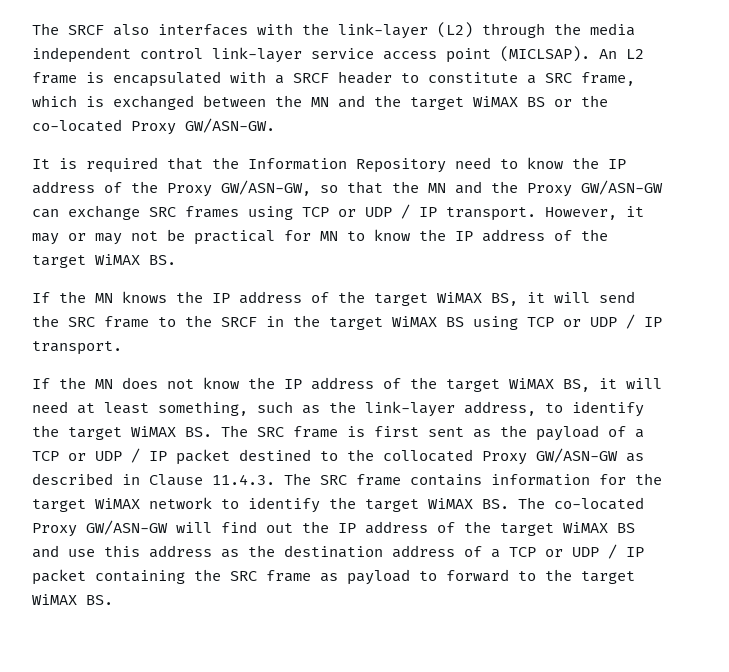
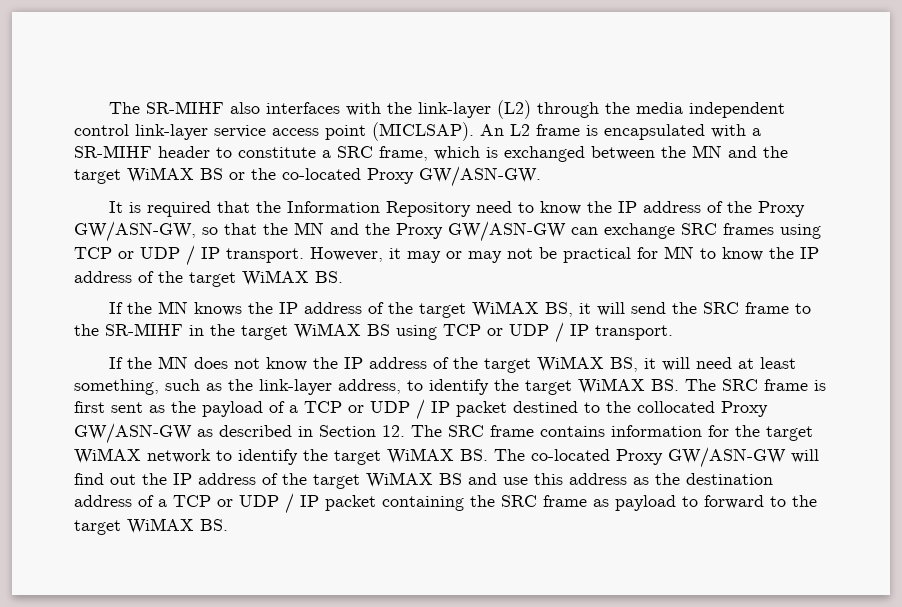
- The SRCF also interfaces with the link-layer (L2) through the media independent control link-layer service access point (MICLSAP).
+ The SR-MIHF also interfaces with the link-layer (L2) through the media independent control link-layer service access point (MICLSAP).
- An L2 frame is encapsulated with a SRCF header to constitute a SRC frame, which is exchanged between the MN and the target WiMAX BS or the co-located Proxy GW/ASN-GW.
+ An L2 frame is encapsulated with a SR-MIHF header to constitute a SRC frame, which is exchanged between the MN and the target WiMAX BS or the co-located Proxy GW/ASN-GW.
- If the MN knows the IP address of the target WiMAX BS, it will send the SRC frame to the SRCF in the target WiMAX BS using TCP or UDP / IP transport.
+ If the MN knows the IP address of the target WiMAX BS, it will send the SRC frame to the SR-MIHF in the target WiMAX BS using TCP or UDP / IP transport.
- If the MN does not know the IP address of the target WiMAX BS, it will need at least something, such as the link-layer address, to identify the target WiMAX BS. The SRC frame is first sent as the payload of a TCP or UDP / IP packet destined to the collocated Proxy GW/ASN-GW as described in Clause 11.4.3. The SRC frame contains information for the target WiMAX network to identify the target WiMAX BS. The co-located Proxy GW/ASN-GW will find out the IP address of the target WiMAX BS and use this address as the destination address of a TCP or UDP / IP packet containing the SRC frame as payload to forward to the target WiMAX BS.
+ If the MN does not know the IP address of the target WiMAX BS, it will need at least something, such as the link-layer address, to identify the target WiMAX BS. The SRC frame is first sent as the payload of a TCP or UDP / IP packet destined to the collocated Proxy GW/ASN-GW as described in Section 12. The SRC frame contains information for the target WiMAX network to identify the target WiMAX BS. The co-located Proxy GW/ASN-GW will find out the IP address of the target WiMAX BS and use this address as the destination address of a TCP or UDP / IP packet containing the SRC frame as payload to forward to the target WiMAX BS.

